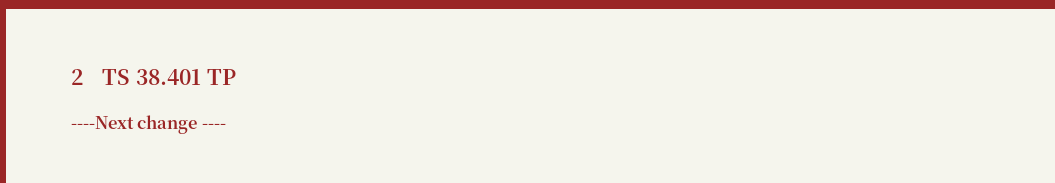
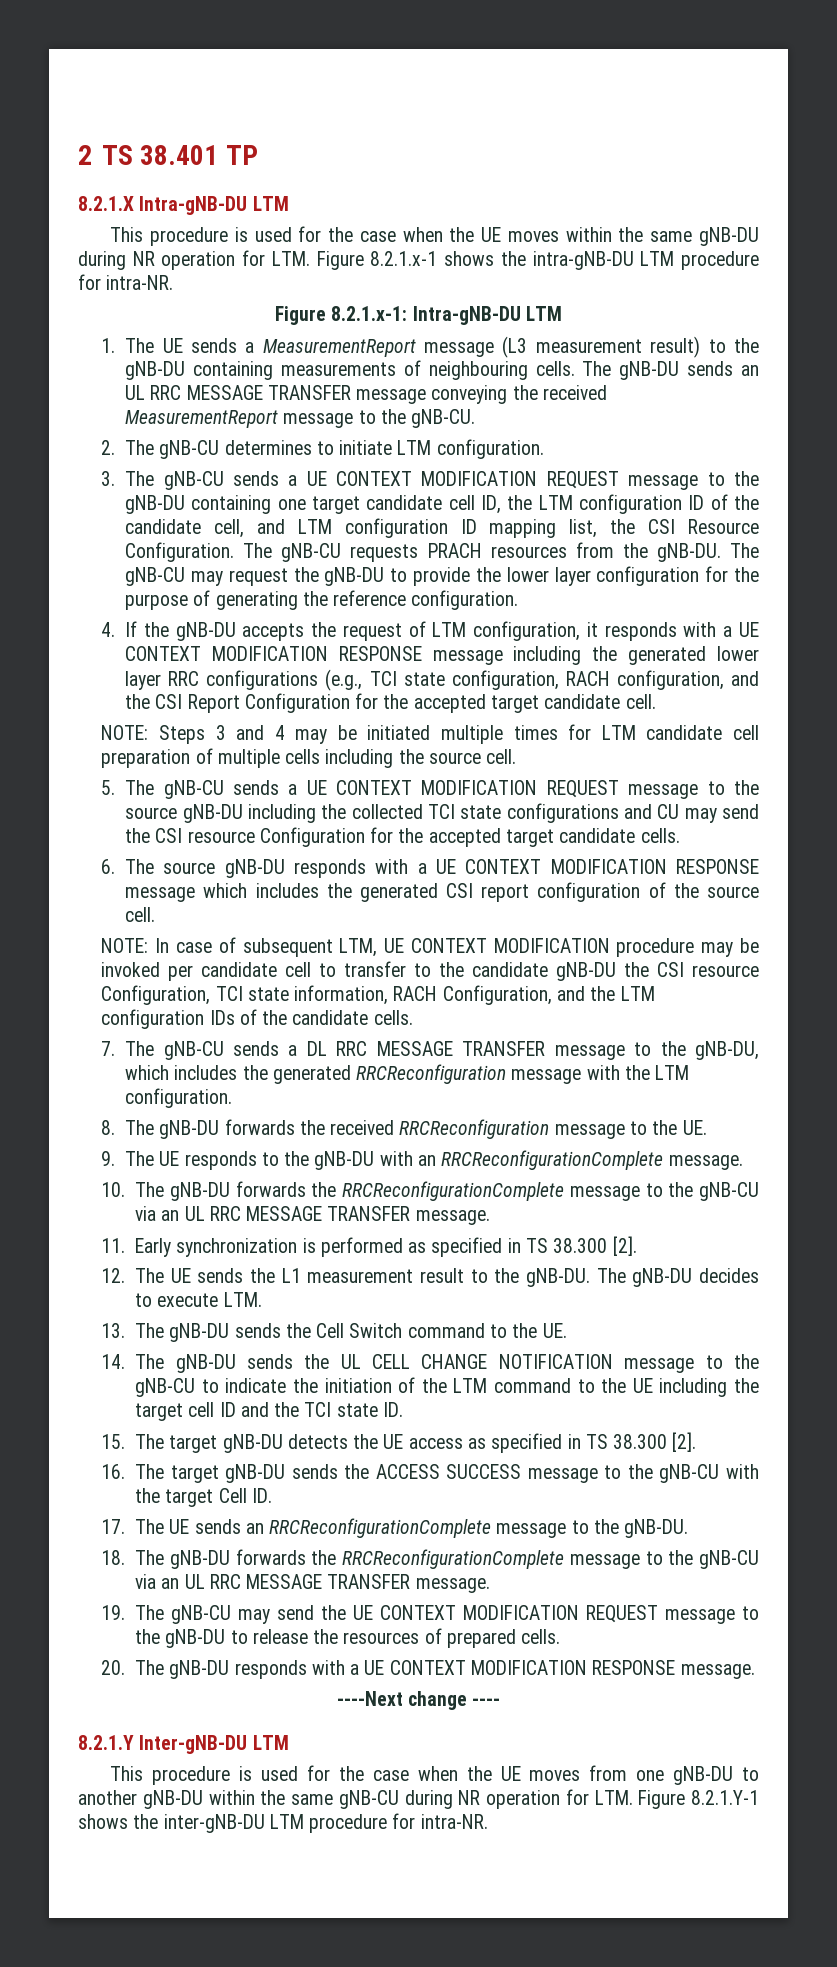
+ 8.2.1.X Intra-gNB-DU LTM
+ This procedure is used for the case when the UE moves within the same gNB-DU during NR operation for LTM. Figure 8.2.1.x-1 shows the intra-gNB-DU LTM procedure for intra-NR.
+ Figure 8.2.1.x-1: Intra-gNB-DU LTM
+ 1. The UE sends a MeasurementReport message (L3 measurement result) to the gNB-DU containing measurements of neighbouring cells. The gNB-DU sends an UL RRC MESSAGE TRANSFER message conveying the received MeasurementReport message to the gNB-CU.
+ 2. The gNB-CU determines to initiate LTM configuration.
+ 3. The gNB-CU sends a UE CONTEXT MODIFICATION REQUEST message to the gNB-DU containing one target candidate cell ID, the LTM configuration ID of the candidate cell, and LTM configuration ID mapping list, the CSI Resource Configuration. The gNB-CU requests PRACH resources from the gNB-DU. The gNB-CU may request the gNB-DU to provide the lower layer configuration for the purpose of generating the reference configuration.
+ 4. If the gNB-DU accepts the request of LTM configuration, it responds with a UE CONTEXT MODIFICATION RESPONSE message including the generated lower layer RRC configurations (e.g., TCI state configuration, RACH configuration, and the CSI Report Configuration for the accepted target candidate cell.
+ NOTE: Steps 3 and 4 may be initiated multiple times for LTM candidate cell preparation of multiple cells including the source cell.
+ 5. The gNB-CU sends a UE CONTEXT MODIFICATION REQUEST message to the source gNB-DU including the collected TCI state configurations and CU may send the CSI resource Configuration for the accepted target candidate cells.
+ 6. The source gNB-DU responds with a UE CONTEXT MODIFICATION RESPONSE message which includes the generated CSI report configuration of the source cell.
+ NOTE: In case of subsequent LTM, UE CONTEXT MODIFICATION procedure may be invoked per candidate cell to transfer to the candidate gNB-DU the CSI resource Configuration, TCI state information, RACH Configuration, and the LTM configuration IDs of the candidate cells.
+ 7. The gNB-CU sends a DL RRC MESSAGE TRANSFER message to the gNB-DU, which includes the generated RRCReconfiguration message with the LTM configuration.
+ 8. The gNB-DU forwards the received RRCReconfiguration message to the UE.
+ 9. The UE responds to the gNB-DU with an RRCReconfigurationComplete message.
+ 10. The gNB-DU forwards the RRCReconfigurationComplete message to the gNB-CU via an UL RRC MESSAGE TRANSFER message.
+ 11. Early synchronization is performed as specified in TS 38.300 [2].
+ 12. The UE sends the L1 measurement result to the gNB-DU. The gNB-DU decides to execute LTM.
+ 13. The gNB-DU sends the Cell Switch command to the UE.
+ 14. The gNB-DU sends the UL CELL CHANGE NOTIFICATION message to the gNB-CU to indicate the initiation of the LTM command to the UE including the target cell ID and the TCI state ID.
+ 15. The target gNB-DU detects the UE access as specified in TS 38.300 [2].
+ 16. The target gNB-DU sends the ACCESS SUCCESS message to the gNB-CU with the target Cell ID.
+ 17. The UE sends an RRCReconfigurationComplete message to the gNB-DU.
+ 18. The gNB-DU forwards the RRCReconfigurationComplete message to the gNB-CU via an UL RRC MESSAGE TRANSFER message.
+ 19. The gNB-CU may send the UE CONTEXT MODIFICATION REQUEST message to the gNB-DU to release the resources of prepared cells.
+ 20. The gNB-DU responds with a UE CONTEXT MODIFICATION RESPONSE message.
  ----Next change ----
+ 8.2.1.Y Inter-gNB-DU LTM
+ This procedure is used for the case when the UE moves from one gNB-DU to another gNB-DU within the same gNB-CU during NR operation for LTM. Figure 8.2.1.Y-1 shows the inter-gNB-DU LTM procedure for intra-NR.

